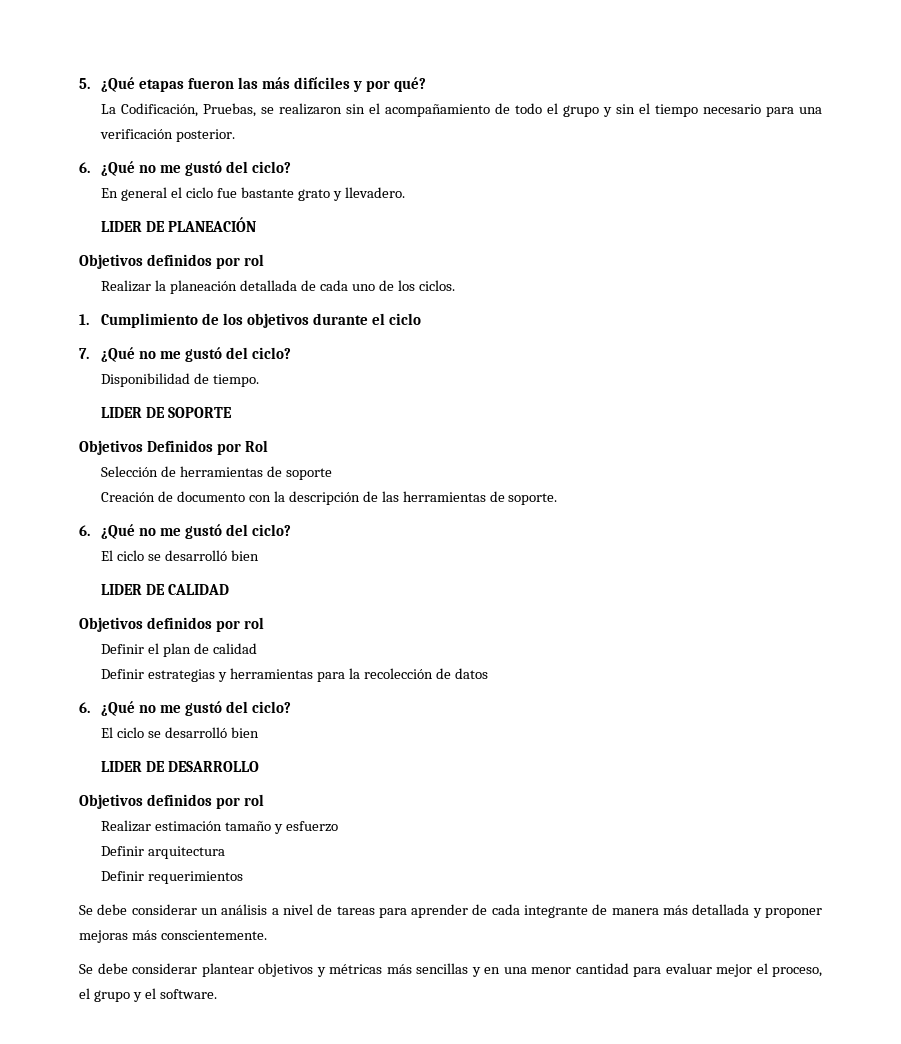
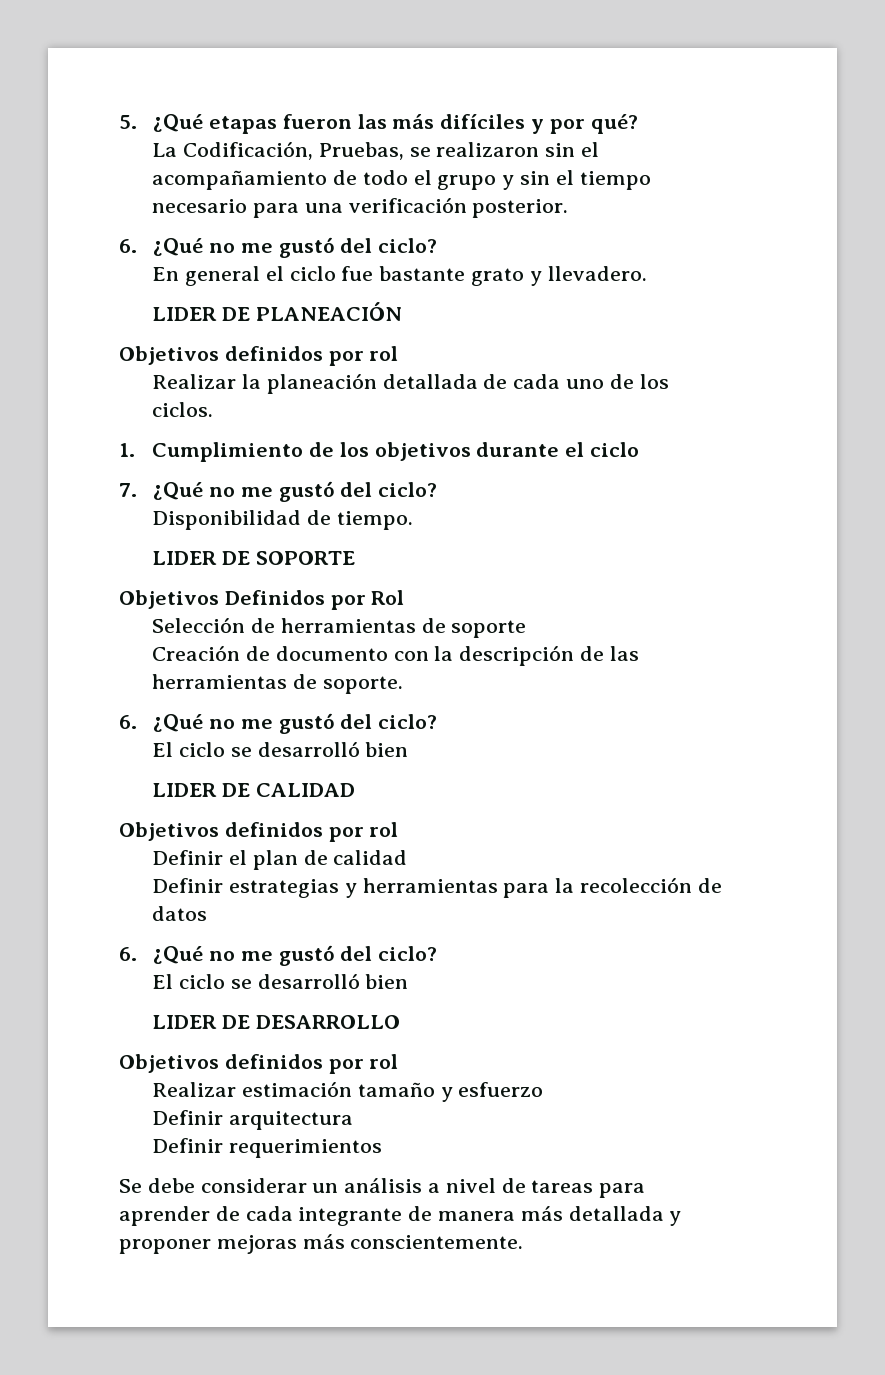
- Se debe considerar plantear objetivos y métricas más sencillas y en una menor cantidad para evaluar mejor el proceso, el grupo y el software.

